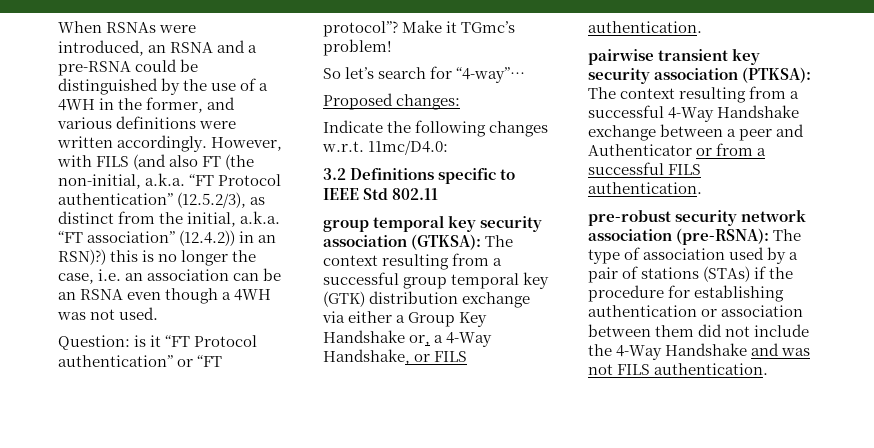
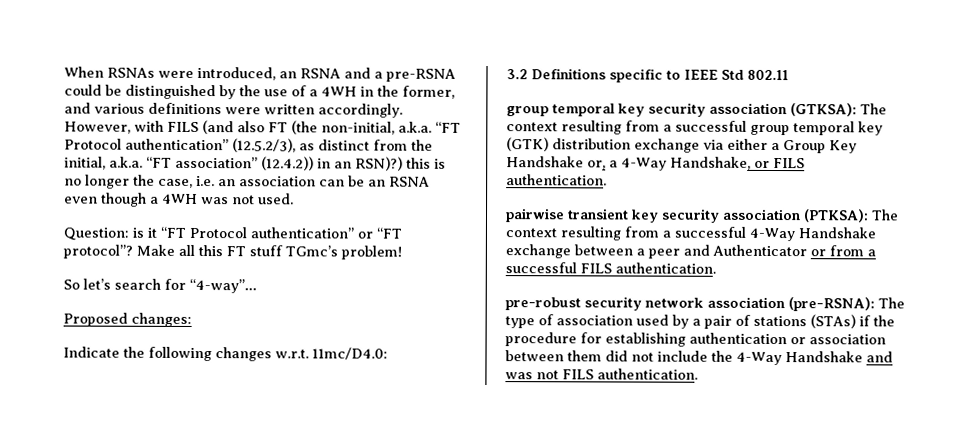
- Make it TGmc’s problem!
+ Make all this FT stuff TGmc’s problem!

